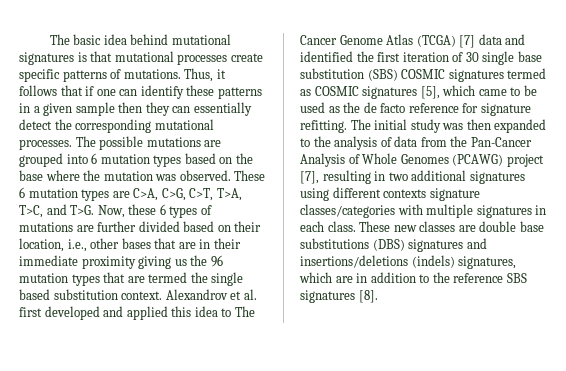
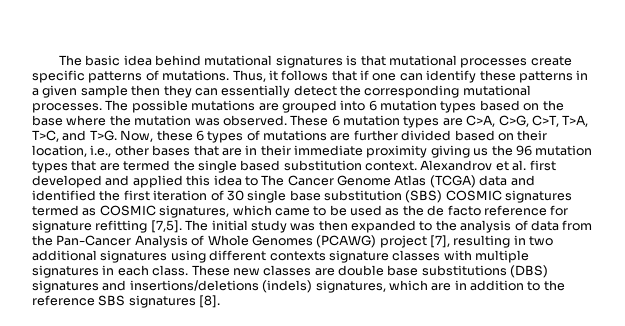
- Alexandrov et al. first developed and applied this idea to The Cancer Genome Atlas (TCGA) [7] data and identified the first iteration of 30 single base substitution (SBS) COSMIC signatures termed as COSMIC signatures [5], which came to be used as the de facto reference for signature refitting.
+ Alexandrov et al. first developed and applied this idea to The Cancer Genome Atlas (TCGA) data and identified the first iteration of 30 single base substitution (SBS) COSMIC signatures termed as COSMIC signatures, which came to be used as the de facto reference for signature refitting [7,5].
- The initial study was then expanded to the analysis of data from the Pan-Cancer Analysis of Whole Genomes (PCAWG) project [7], resulting in two additional signatures using different contexts signature classes/categories with multiple signatures in each class.
+ The initial study was then expanded to the analysis of data from the Pan-Cancer Analysis of Whole Genomes (PCAWG) project [7], resulting in two additional signatures using different contexts signature classes with multiple signatures in each class.

